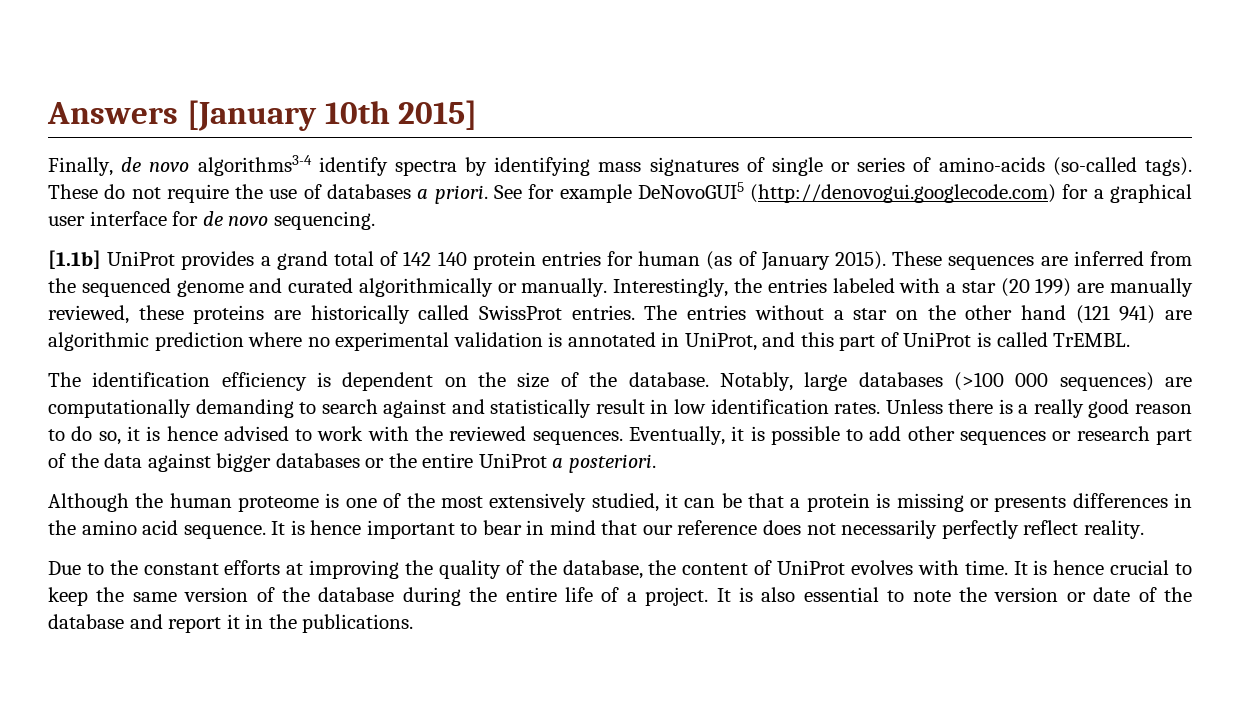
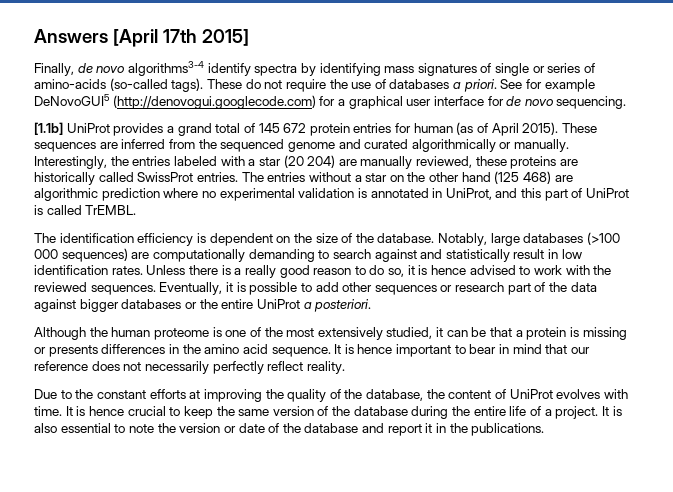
- Answers [January 10th 2015]
+ Answers [April 17th 2015]
- [1.1b] UniProt provides a grand total of 142 140 protein entries for human (as of January 2015).
+ [1.1b] UniProt provides a grand total of 145 672 protein entries for human (as of April 2015).
- Interestingly, the entries labeled with a star (20 199) are manually reviewed, these proteins are historically called SwissProt entries.
+ Interestingly, the entries labeled with a star (20 204) are manually reviewed, these proteins are historically called SwissProt entries.
- The entries without a star on the other hand (121 941) are algorithmic prediction where no experimental validation is annotated in UniProt, and this part of UniProt is called TrEMBL.
+ The entries without a star on the other hand (125 468) are algorithmic prediction where no experimental validation is annotated in UniProt, and this part of UniProt is called TrEMBL.

